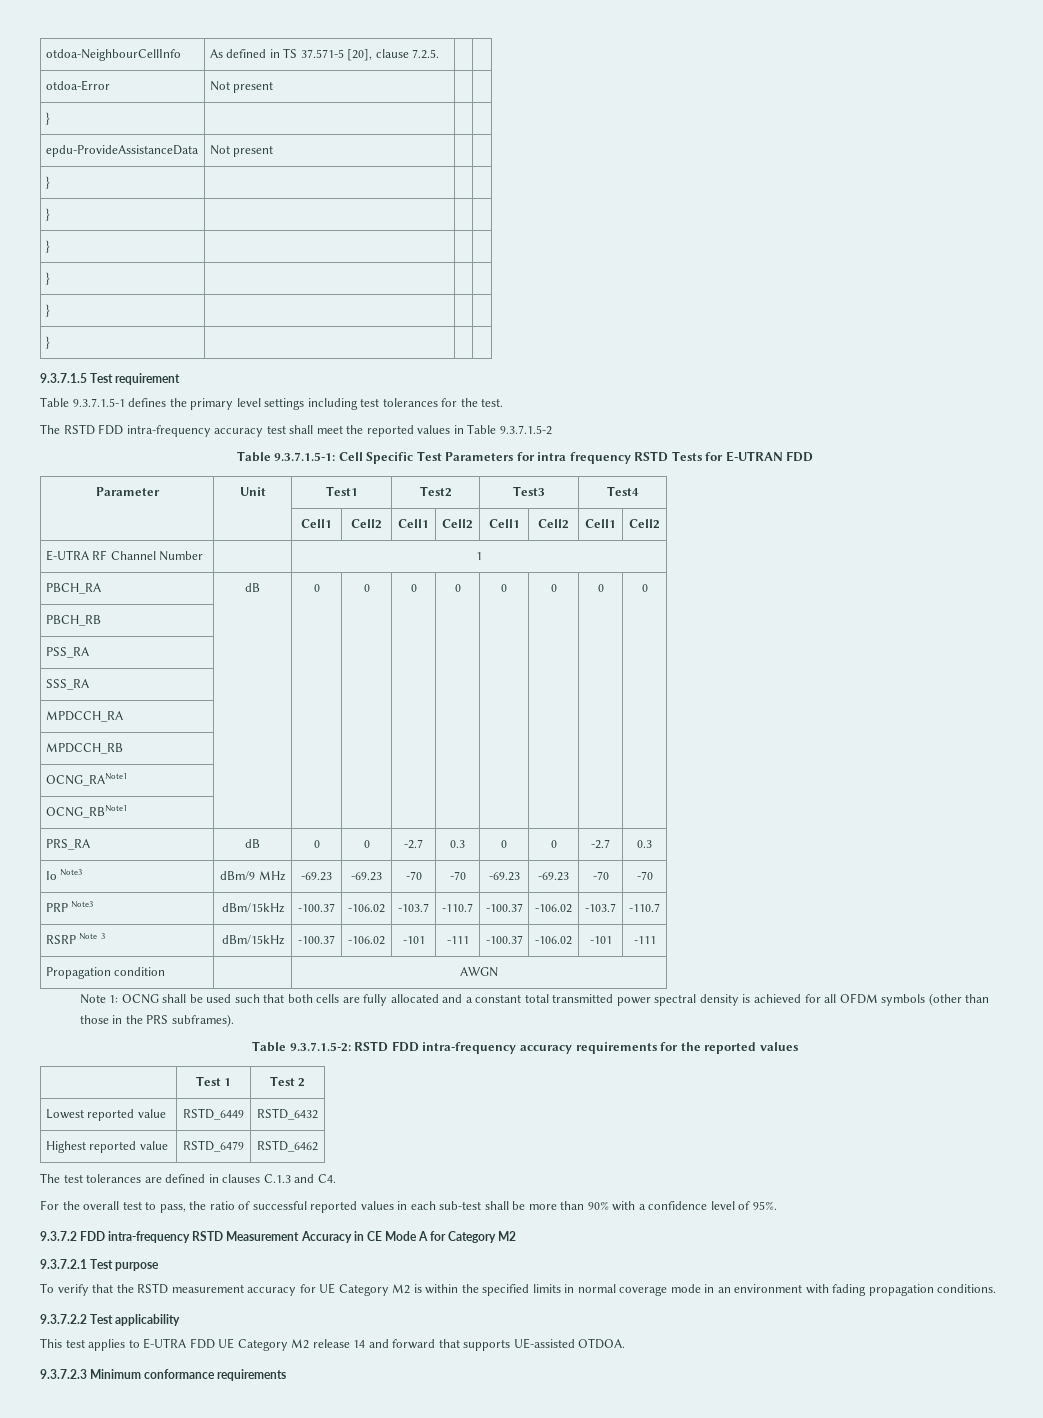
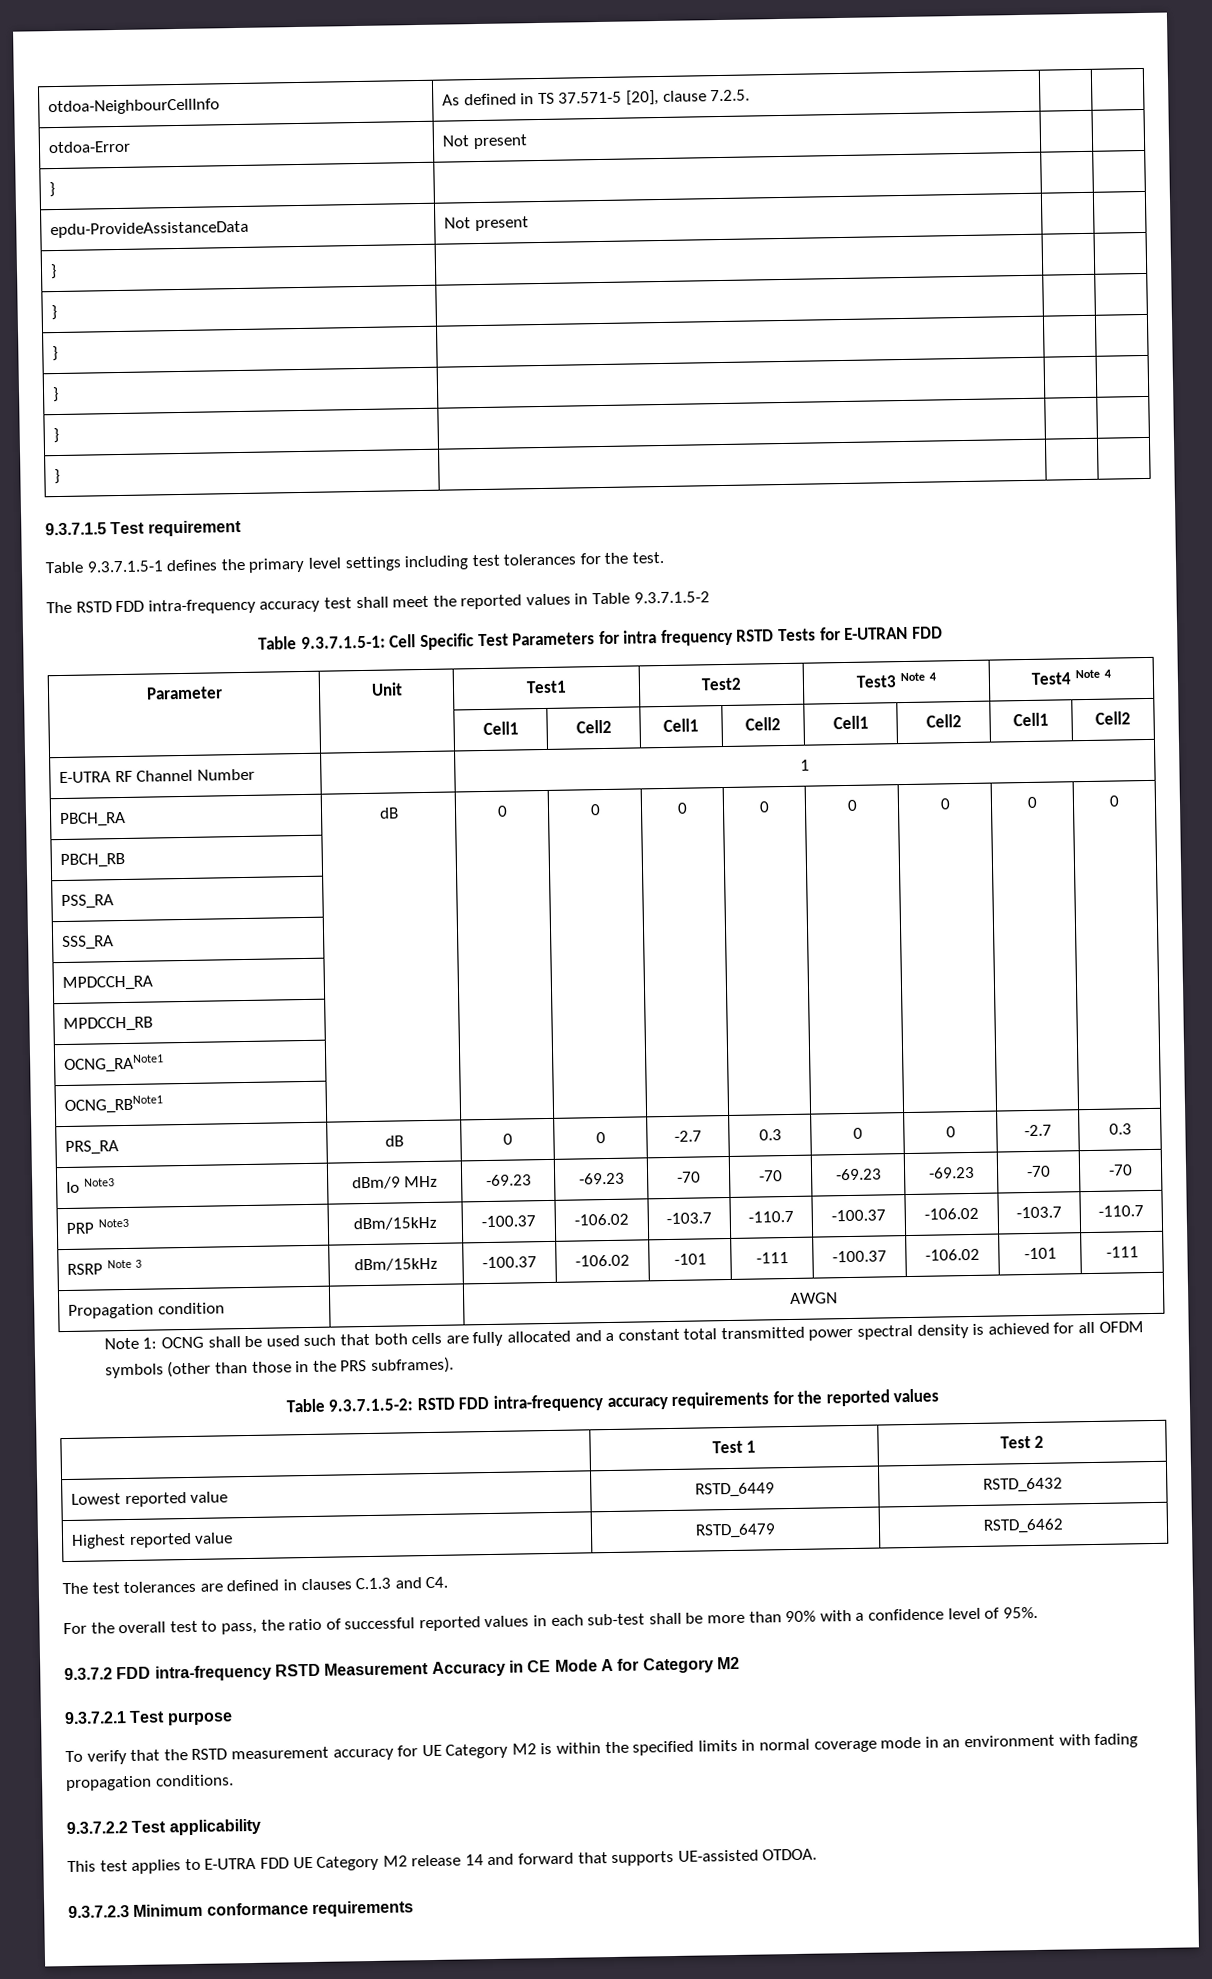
- Parameter | Unit | Test1 | Test2 | Test3 | Test4
+ Parameter | Unit | Test1 | Test2 | Test3 Note 4 | Test4 Note 4

